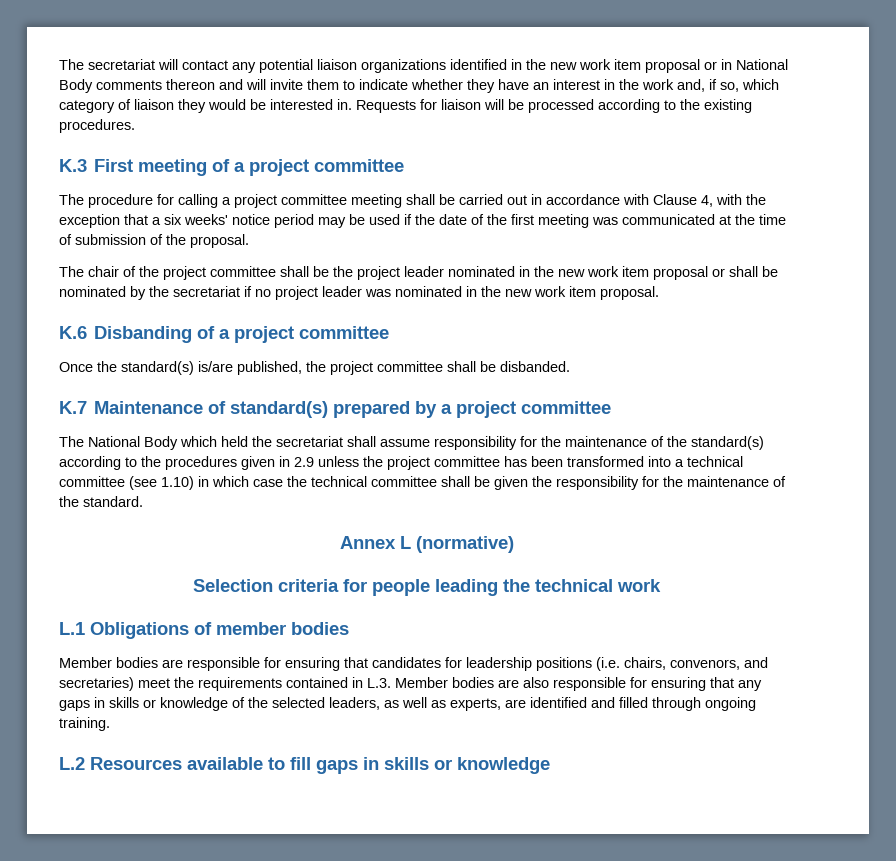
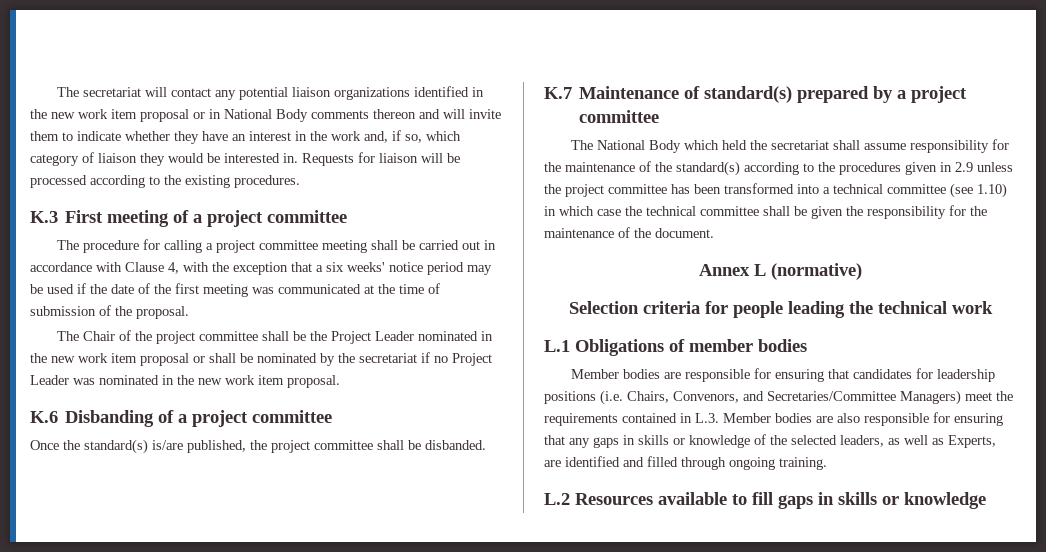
- The chair of the project committee shall be the project leader nominated in the new work item proposal or shall be nominated by the secretariat if no project leader was nominated in the new work item proposal.
+ The Chair of the project committee shall be the Project Leader nominated in the new work item proposal or shall be nominated by the secretariat if no Project Leader was nominated in the new work item proposal.
- The National Body which held the secretariat shall assume responsibility for the maintenance of the standard(s) according to the procedures given in 2.9 unless the project committee has been transformed into a technical committee (see 1.10) in which case the technical committee shall be given the responsibility for the maintenance of the standard.
+ The National Body which held the secretariat shall assume responsibility for the maintenance of the standard(s) according to the procedures given in 2.9 unless the project committee has been transformed into a technical committee (see 1.10) in which case the technical committee shall be given the responsibility for the maintenance of the document.
- Member bodies are responsible for ensuring that candidates for leadership positions (i.e. chairs, convenors, and secretaries) meet the requirements contained in L.3. Member bodies are also responsible for ensuring that any gaps in skills or knowledge of the selected leaders, as well as experts, are identified and filled through ongoing training.
+ Member bodies are responsible for ensuring that candidates for leadership positions (i.e. Chairs, Convenors, and Secretaries/Committee Managers) meet the requirements contained in L.3. Member bodies are also responsible for ensuring that any gaps in skills or knowledge of the selected leaders, as well as Experts, are identified and filled through ongoing training.

